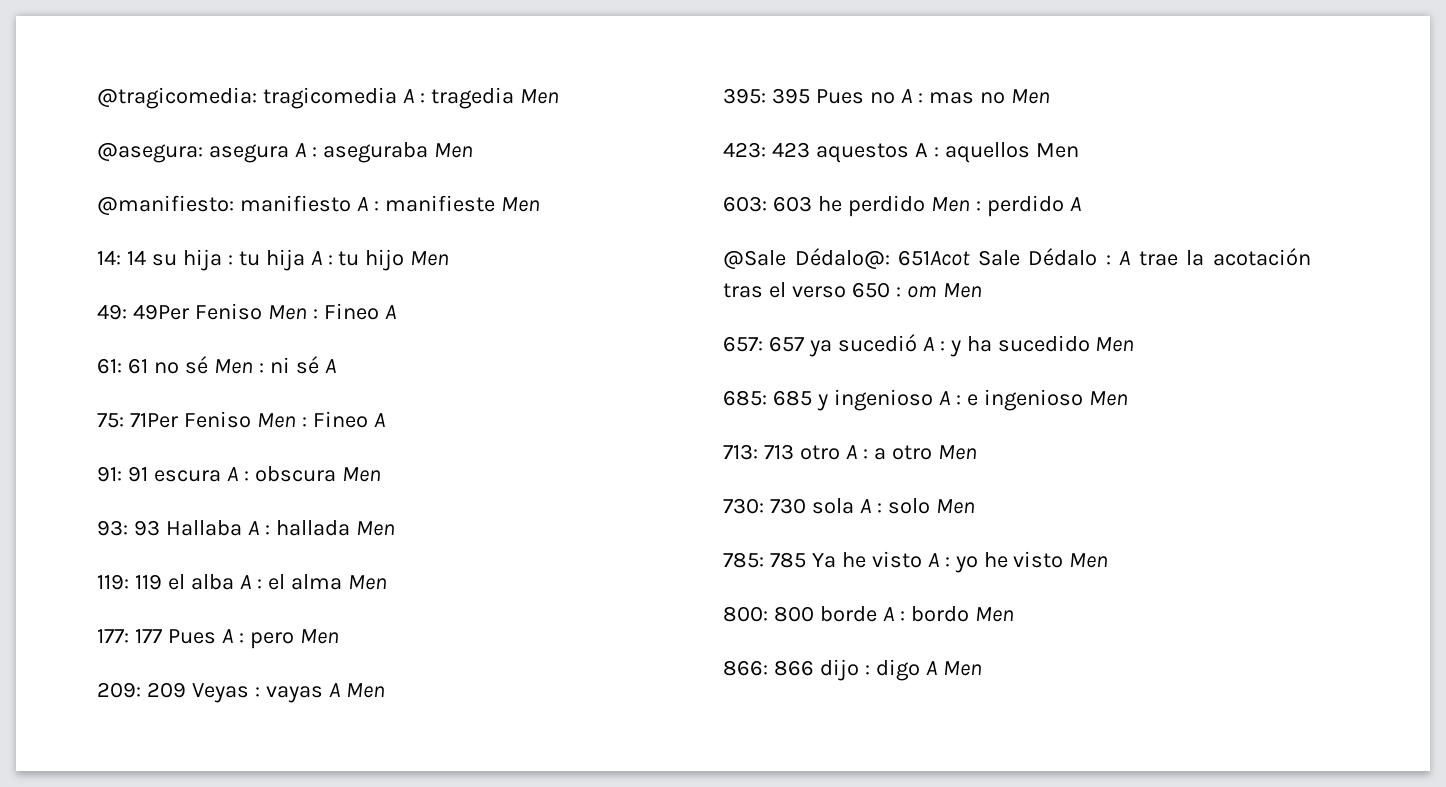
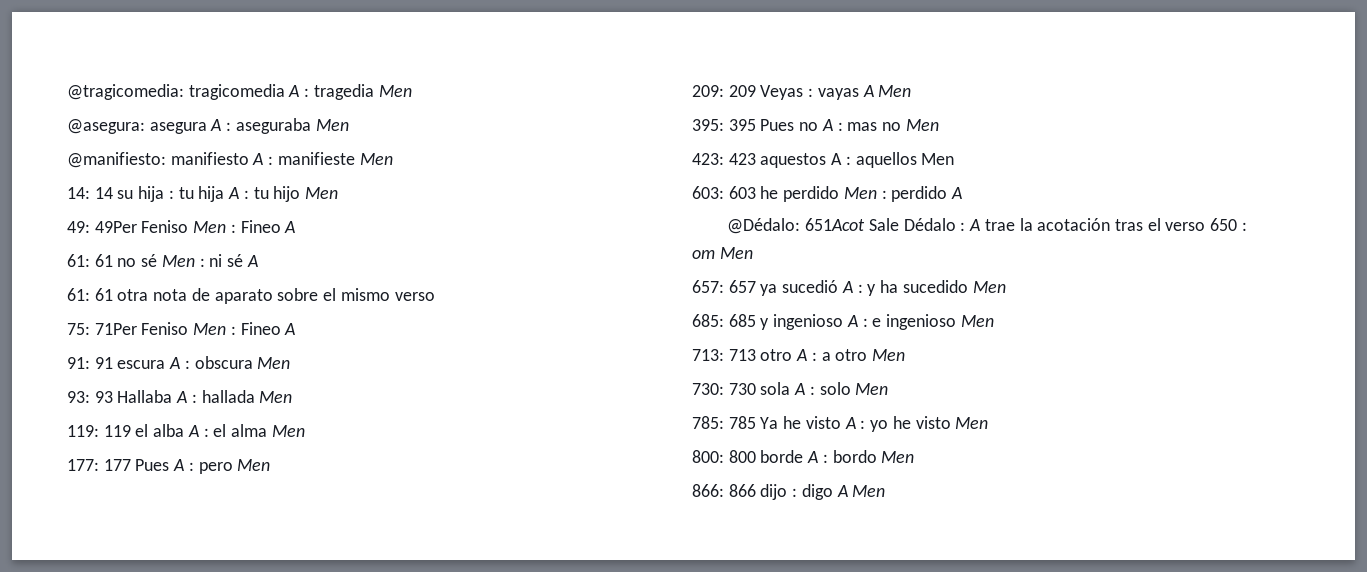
+ 61: 61 otra nota de aparato sobre el mismo verso
- @Sale Dédalo@: 651Acot Sale Dédalo : A trae la acotación tras el verso 650 : om Men
+ @Dédalo: 651Acot Sale Dédalo : A trae la acotación tras el verso 650 : om Men

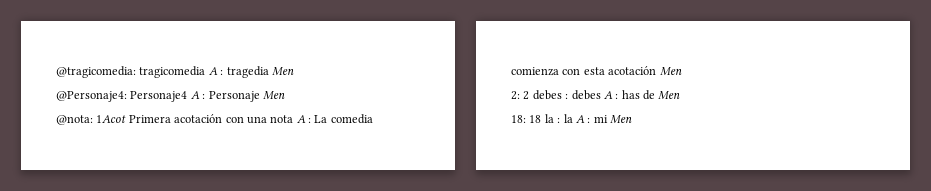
- @asegura: asegura A : aseguraba Men
- @manifiesto: manifiesto A : manifieste Men
- 14: 14 su hija : tu hija A : tu hijo Men
- 49: 49Per Feniso Men : Fineo A
- 61: 61 no sé Men : ni sé A
- 61: 61 otra nota de aparato sobre el mismo verso
- 75: 71Per Feniso Men : Fineo A
- 91: 91 escura A : obscura Men
- 93: 93 Hallaba A : hallada Men
- 119: 119 el alba A : el alma Men
- 177: 177 Pues A : pero Men
- 209: 209 Veyas : vayas A Men
- 395: 395 Pues no A : mas no Men
- 423: 423 aquestos A : aquellos Men
- 603: 603 he perdido Men : perdido A
- @Dédalo: 651Acot Sale Dédalo : A trae la acotación tras el verso 650 : om Men
- 657: 657 ya sucedió A : y ha sucedido Men
- 685: 685 y ingenioso A : e ingenioso Men
- 713: 713 otro A : a otro Men
- 730: 730 sola A : solo Men
- 785: 785 Ya he visto A : yo he visto Men
- 800: 800 borde A : bordo Men
- 866: 866 dijo : digo A Men
+ @Personaje4: Personaje4 A : Personaje Men
+ @nota: 1Acot Primera acotación con una nota A : La comedia comienza con esta acotación Men
+ 2: 2 debes : debes A : has de Men
+ 18: 18 la : la A : mi Men

